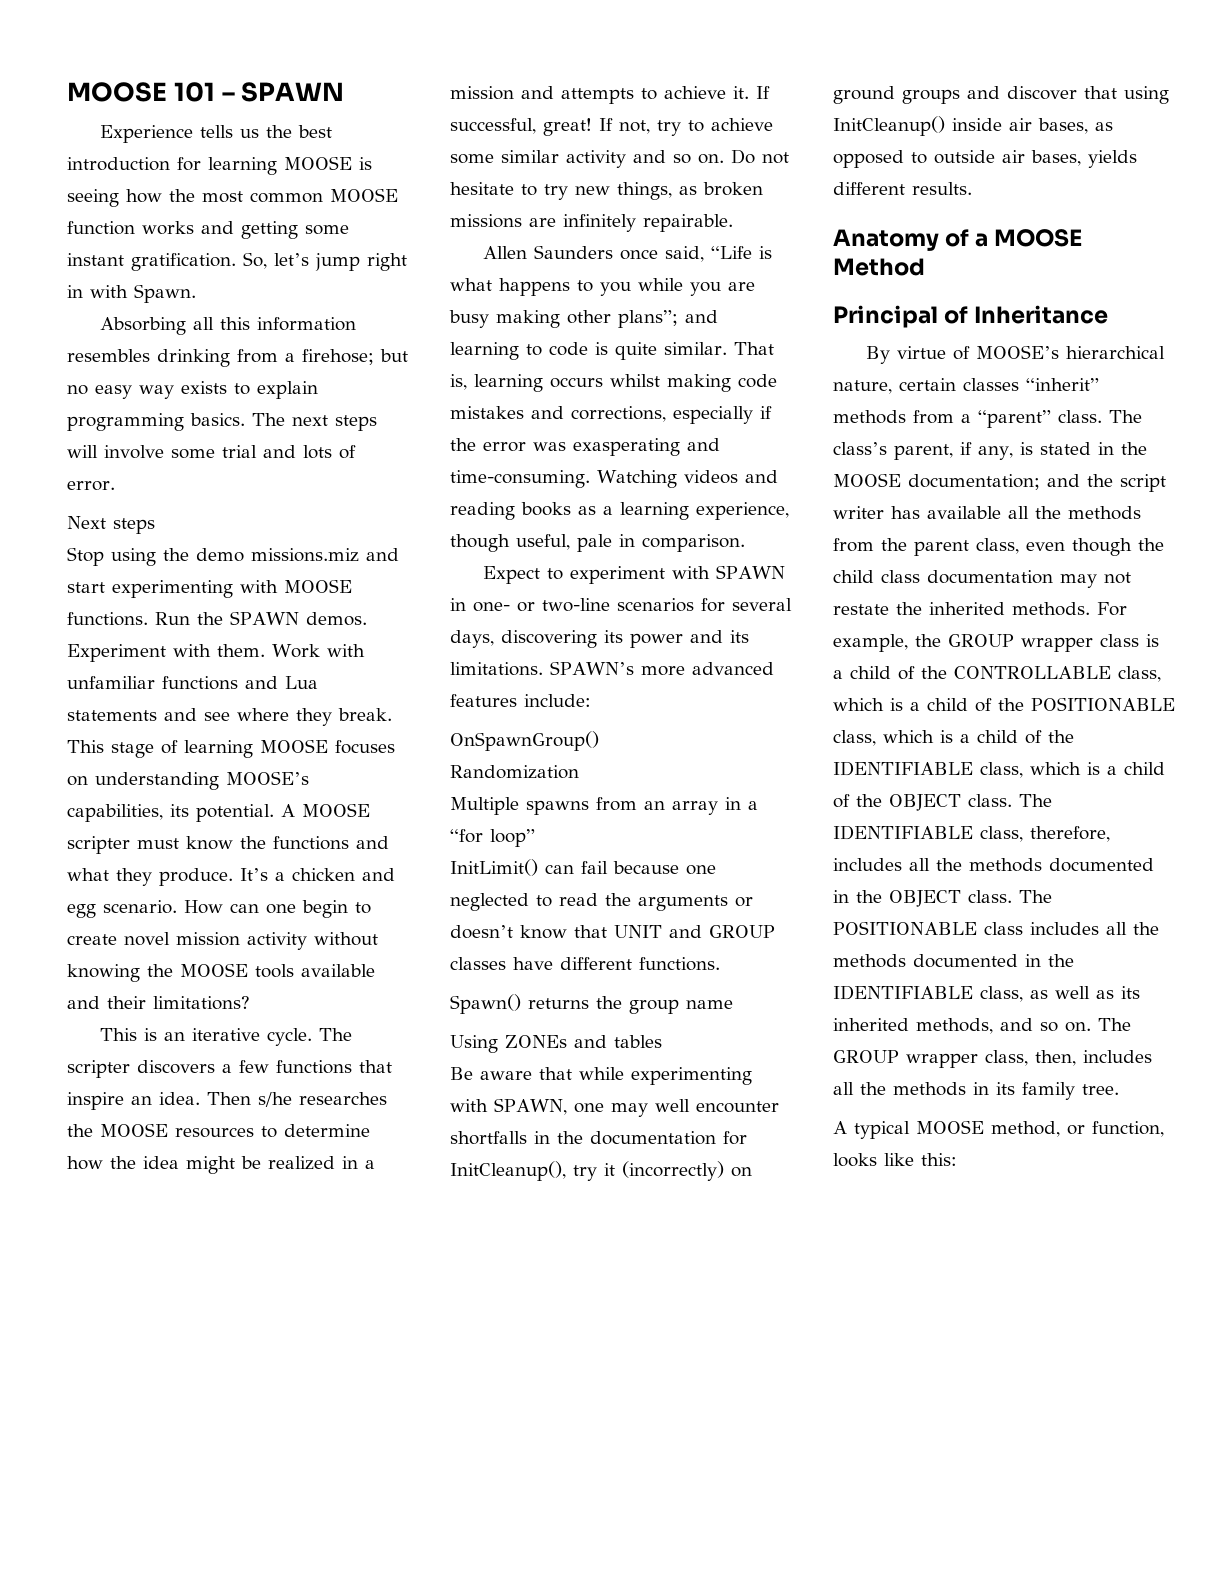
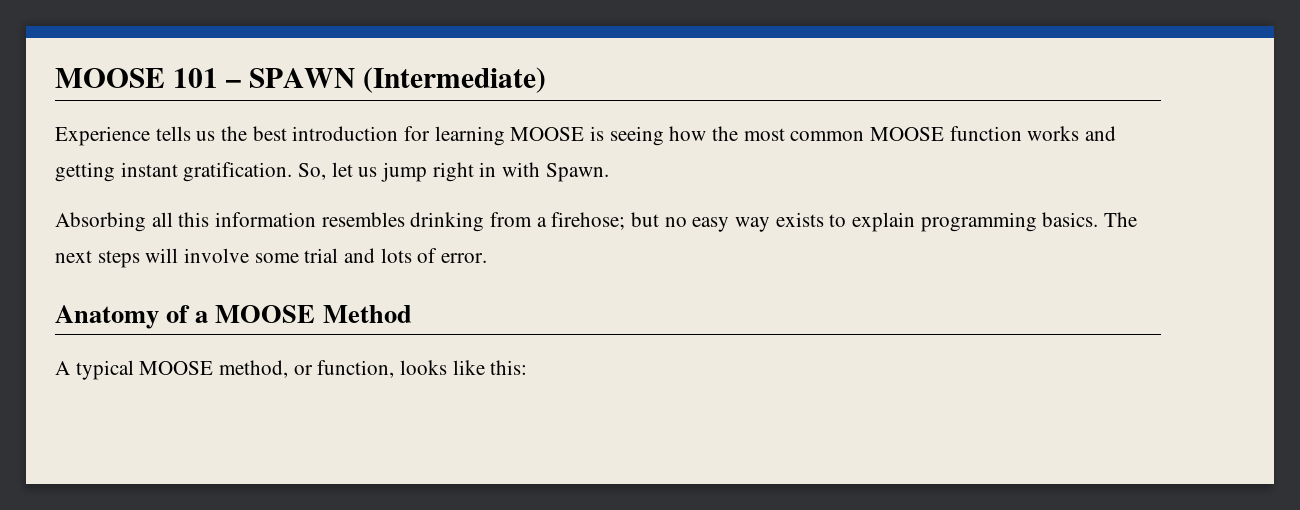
- MOOSE 101 – SPAWN
+ MOOSE 101 – SPAWN (Intermediate)
- Experience tells us the best introduction for learning MOOSE is seeing how the most common MOOSE function works and getting some instant gratification.
+ Experience tells us the best introduction for learning MOOSE is seeing how the most common MOOSE function works and getting instant gratification.
- So, let’s jump right in with Spawn.
+ So, let us jump right in with Spawn.
- Next steps
- Stop using the demo missions.miz and start experimenting with MOOSE functions. Run the SPAWN demos. Experiment with them. Work with unfamiliar functions and Lua statements and see where they break. This stage of learning MOOSE focuses on understanding MOOSE’s capabilities, its potential. A MOOSE scripter must know the functions and what they produce. It’s a chicken and egg scenario. How can one begin to create novel mission activity without knowing the MOOSE tools available and their limitations?
- This is an iterative cycle. The scripter discovers a few functions that inspire an idea. Then s/he researches the MOOSE resources to determine how the idea might be realized in a mission and attempts to achieve it. If successful, great! If not, try to achieve some similar activity and so on. Do not hesitate to try new things, as broken missions are infinitely repairable.
- Allen Saunders once said, “Life is what happens to you while you are busy making other plans”; and learning to code is quite similar. That is, learning occurs whilst making code mistakes and corrections, especially if the error was exasperating and time-consuming. Watching videos and reading books as a learning experience, though useful, pale in comparison.
- Expect to experiment with SPAWN in one- or two-line scenarios for several days, discovering its power and its limitations. SPAWN’s more advanced features include:
- OnSpawnGroup()
- Randomization
- Multiple spawns from an array in a “for loop”
- InitLimit() can fail because one neglected to read the arguments or doesn’t know that UNIT and GROUP classes have different functions.
- Spawn() returns the group name
- Using ZONEs and tables
- Be aware that while experimenting with SPAWN, one may well encounter shortfalls in the documentation for InitCleanup(), try it (incorrectly) on ground groups and discover that using InitCleanup() inside air bases, as opposed to outside air bases, yields different results.
- Principal of Inheritance
- By virtue of MOOSE’s hierarchical nature, certain classes “inherit” methods from a “parent” class. The class’s parent, if any, is stated in the MOOSE documentation; and the script writer has available all the methods from the parent class, even though the child class documentation may not restate the inherited methods. For example, the GROUP wrapper class is a child of the CONTROLLABLE class, which is a child of the POSITIONABLE class, which is a child of the IDENTIFIABLE class, which is a child of the OBJECT class. The IDENTIFIABLE class, therefore, includes all the methods documented in the OBJECT class. The POSITIONABLE class includes all the methods documented in the IDENTIFIABLE class, as well as its inherited methods, and so on. The GROUP wrapper class, then, includes all the methods in its family tree.

